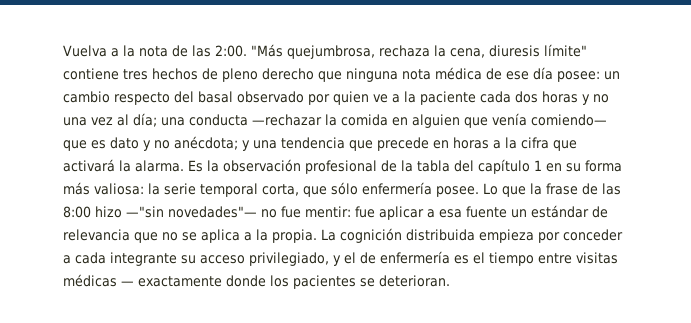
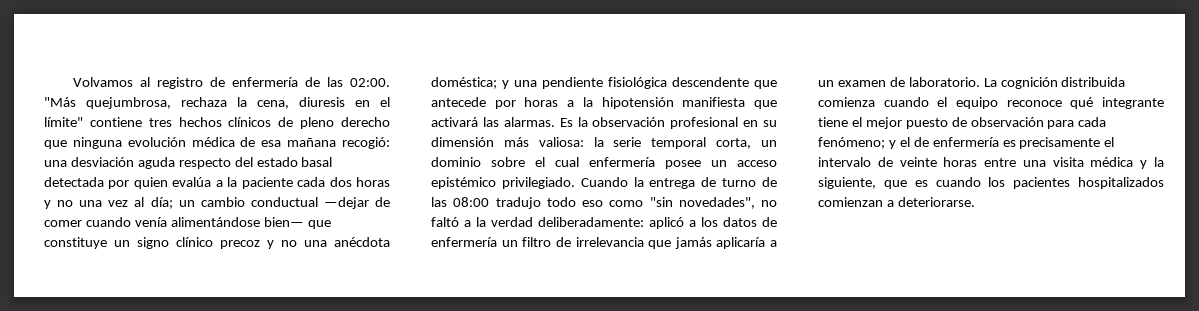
- Vuelva a la nota de las 2:00.
+ Volvamos al registro de enfermería de las 02:00.
- "Más quejumbrosa, rechaza la cena, diuresis límite" contiene tres hechos de pleno derecho que ninguna nota médica de ese día posee: un cambio respecto del basal observado por quien ve a la paciente cada dos horas y no una vez al día; una conducta —rechazar la comida en alguien que venía comiendo— que es dato y no anécdota; y una tendencia que precede en horas a la cifra que activará la alarma. Es la observación profesional de la tabla del capítulo 1 en su forma más valiosa: la serie temporal corta, que sólo enfermería posee. Lo que la frase de las 8:00 hizo —"sin novedades"— no fue mentir: fue aplicar a esa fuente un estándar de relevancia que no se aplica a la propia. La cognición distribuida empieza por conceder a cada integrante su acceso privilegiado, y el de enfermería es el tiempo entre visitas médicas — exactamente donde los pacientes se deterioran.
+ "Más quejumbrosa, rechaza la cena, diuresis en el límite" contiene tres hechos clínicos de pleno derecho que ninguna evolución médica de esa mañana recogió: una desviación aguda respecto del estado basal detectada por quien evalúa a la paciente cada dos horas y no una vez al día; un cambio conductual —dejar de comer cuando venía alimentándose bien— que constituye un signo clínico precoz y no una anécdota doméstica; y una pendiente fisiológica descendente que antecede por horas a la hipotensión manifiesta que activará las alarmas. Es la observación profesional en su dimensión más valiosa: la serie temporal corta, un dominio sobre el cual enfermería posee un acceso epistémico privilegiado. Cuando la entrega de turno de las 08:00 tradujo todo eso como "sin novedades", no faltó a la verdad deliberadamente: aplicó a los datos de enfermería un filtro de irrelevancia que jamás aplicaría a un examen de laboratorio. La cognición distribuida comienza cuando el equipo reconoce qué integrante tiene el mejor puesto de observación para cada fenómeno; y el de enfermería es precisamente el intervalo de veinte horas entre una visita médica y la siguiente, que es cuando los pacientes hospitalizados comienzan a deteriorarse.

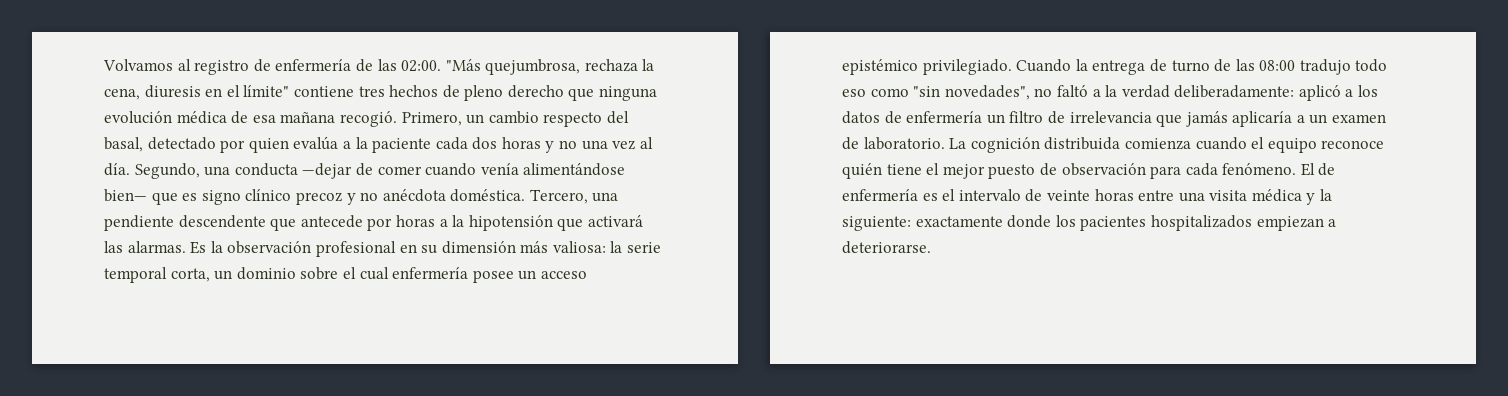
- "Más quejumbrosa, rechaza la cena, diuresis en el límite" contiene tres hechos clínicos de pleno derecho que ninguna evolución médica de esa mañana recogió: una desviación aguda respecto del estado basal detectada por quien evalúa a la paciente cada dos horas y no una vez al día; un cambio conductual —dejar de comer cuando venía alimentándose bien— que constituye un signo clínico precoz y no una anécdota doméstica; y una pendiente fisiológica descendente que antecede por horas a la hipotensión manifiesta que activará las alarmas.
+ "Más quejumbrosa, rechaza la cena, diuresis en el límite" contiene tres hechos de pleno derecho que ninguna evolución médica de esa mañana recogió. Primero, un cambio respecto del basal, detectado por quien evalúa a la paciente cada dos horas y no una vez al día. Segundo, una conducta —dejar de comer cuando venía alimentándose bien— que es signo clínico precoz y no anécdota doméstica. Tercero, una pendiente descendente que antecede por horas a la hipotensión que activará las alarmas.
- La cognición distribuida comienza cuando el equipo reconoce qué integrante tiene el mejor puesto de observación para cada fenómeno; y el de enfermería es precisamente el intervalo de veinte horas entre una visita médica y la siguiente, que es cuando los pacientes hospitalizados comienzan a deteriorarse.
+ La cognición distribuida comienza cuando el equipo reconoce quién tiene el mejor puesto de observación para cada fenómeno. El de enfermería es el intervalo de veinte horas entre una visita médica y la siguiente: exactamente donde los pacientes hospitalizados empiezan a deteriorarse.

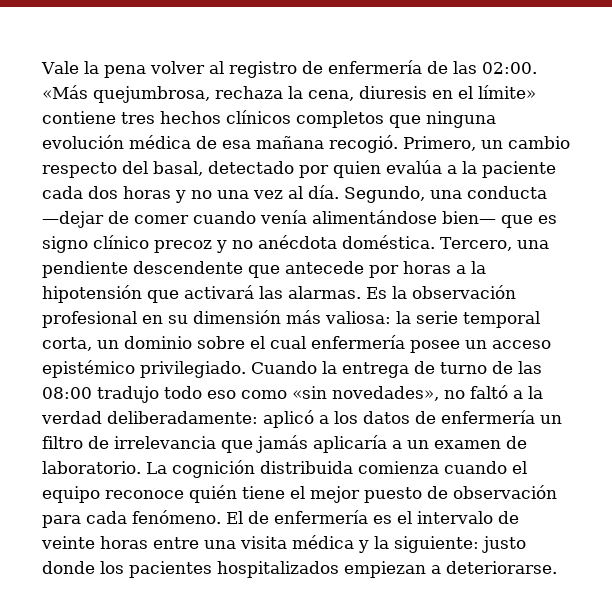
- Volvamos al registro de enfermería de las 02:00.
+ Vale la pena volver al registro de enfermería de las 02:00.
- "Más quejumbrosa, rechaza la cena, diuresis en el límite" contiene tres hechos de pleno derecho que ninguna evolución médica de esa mañana recogió.
+ «Más quejumbrosa, rechaza la cena, diuresis en el límite» contiene tres hechos clínicos completos que ninguna evolución médica de esa mañana recogió.
- Cuando la entrega de turno de las 08:00 tradujo todo eso como "sin novedades", no faltó a la verdad deliberadamente: aplicó a los datos de enfermería un filtro de irrelevancia que jamás aplicaría a un examen de laboratorio.
+ Cuando la entrega de turno de las 08:00 tradujo todo eso como «sin novedades», no faltó a la verdad deliberadamente: aplicó a los datos de enfermería un filtro de irrelevancia que jamás aplicaría a un examen de laboratorio.
- El de enfermería es el intervalo de veinte horas entre una visita médica y la siguiente: exactamente donde los pacientes hospitalizados empiezan a deteriorarse.
+ El de enfermería es el intervalo de veinte horas entre una visita médica y la siguiente: justo donde los pacientes hospitalizados empiezan a deteriorarse.

